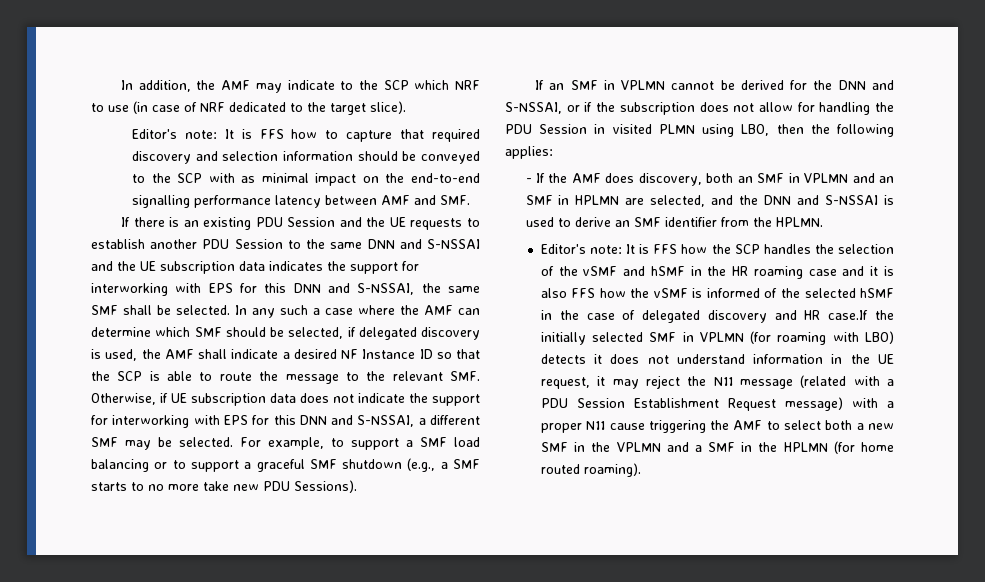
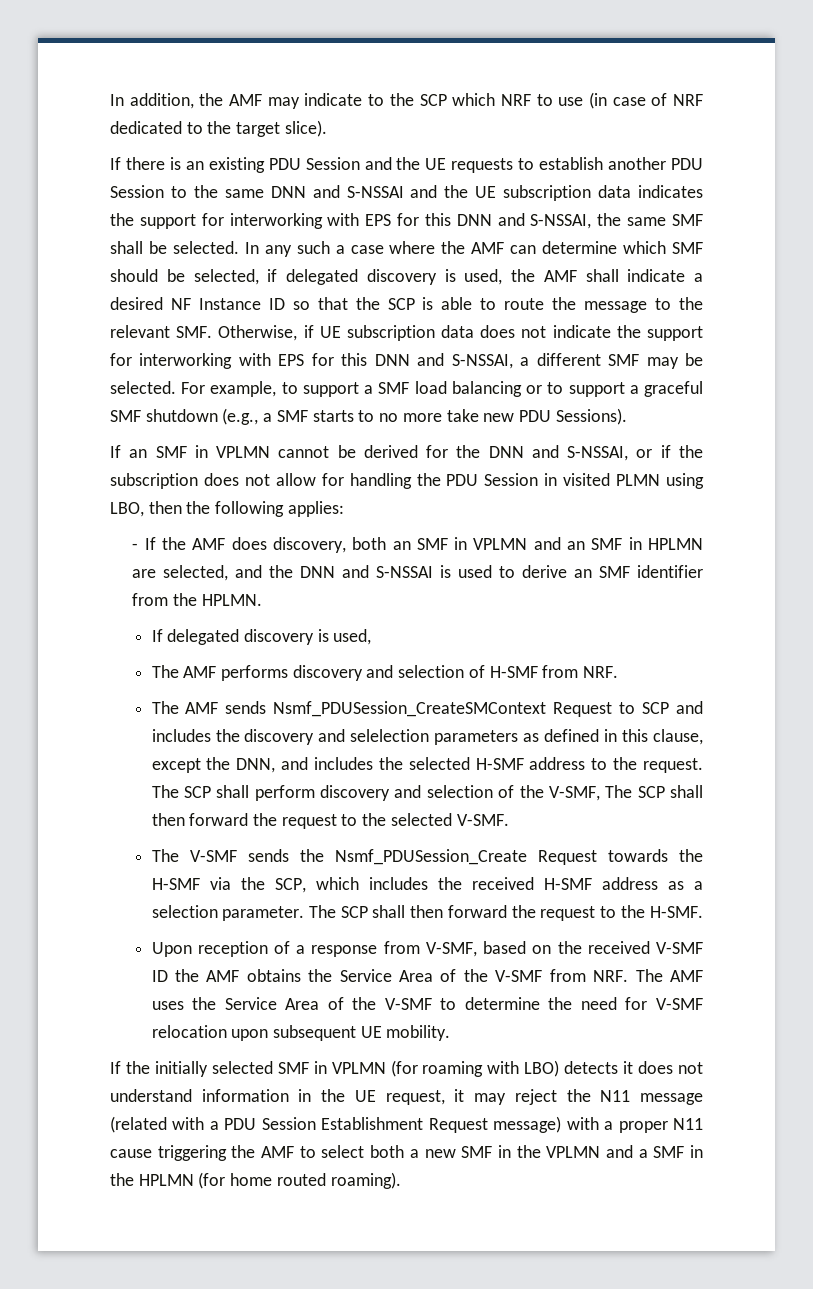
- Editor's note: It is FFS how to capture that required discovery and selection information should be conveyed to the SCP with as minimal impact on the end-to-end signalling performance latency between AMF and SMF.
- Editor's note: It is FFS how the SCP handles the selection of the vSMF and hSMF in the HR roaming case and it is also FFS how the vSMF is informed of the selected hSMF in the case of delegated discovery and HR case.If the initially selected SMF in VPLMN (for roaming with LBO) detects it does not understand information in the UE request, it may reject the N11 message (related with a PDU Session Establishment Request message) with a proper N11 cause triggering the AMF to select both a new SMF in the VPLMN and a SMF in the HPLMN (for home routed roaming).
+ If delegated discovery is used,
+ The AMF performs discovery and selection of H-SMF from NRF.
+ The AMF sends Nsmf_PDUSession_CreateSMContext Request to SCP and includes the discovery and selelection parameters as defined in this clause, except the DNN, and includes the selected H-SMF address to the request. The SCP shall perform discovery and selection of the V-SMF, The SCP shall then forward the request to the selected V-SMF.
+ The V-SMF sends the Nsmf_PDUSession_Create Request towards the H-SMF via the SCP, which includes the received H-SMF address as a selection parameter. The SCP shall then forward the request to the H-SMF.
+ Upon reception of a response from V-SMF, based on the received V-SMF ID the AMF obtains the Service Area of the V-SMF from NRF. The AMF uses the Service Area of the V-SMF to determine the need for V-SMF relocation upon subsequent UE mobility.
+ If the initially selected SMF in VPLMN (for roaming with LBO) detects it does not understand information in the UE request, it may reject the N11 message (related with a PDU Session Establishment Request message) with a proper N11 cause triggering the AMF to select both a new SMF in the VPLMN and a SMF in the HPLMN (for home routed roaming).

